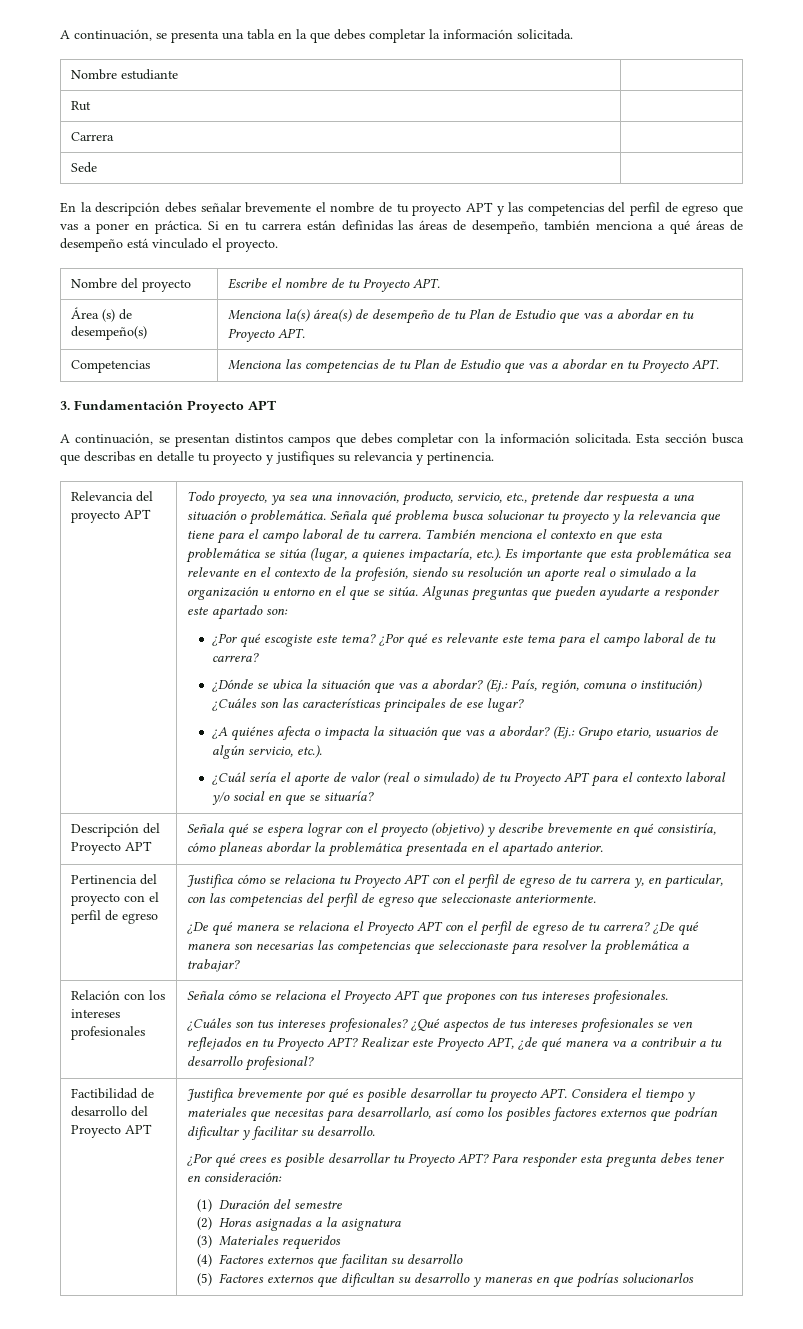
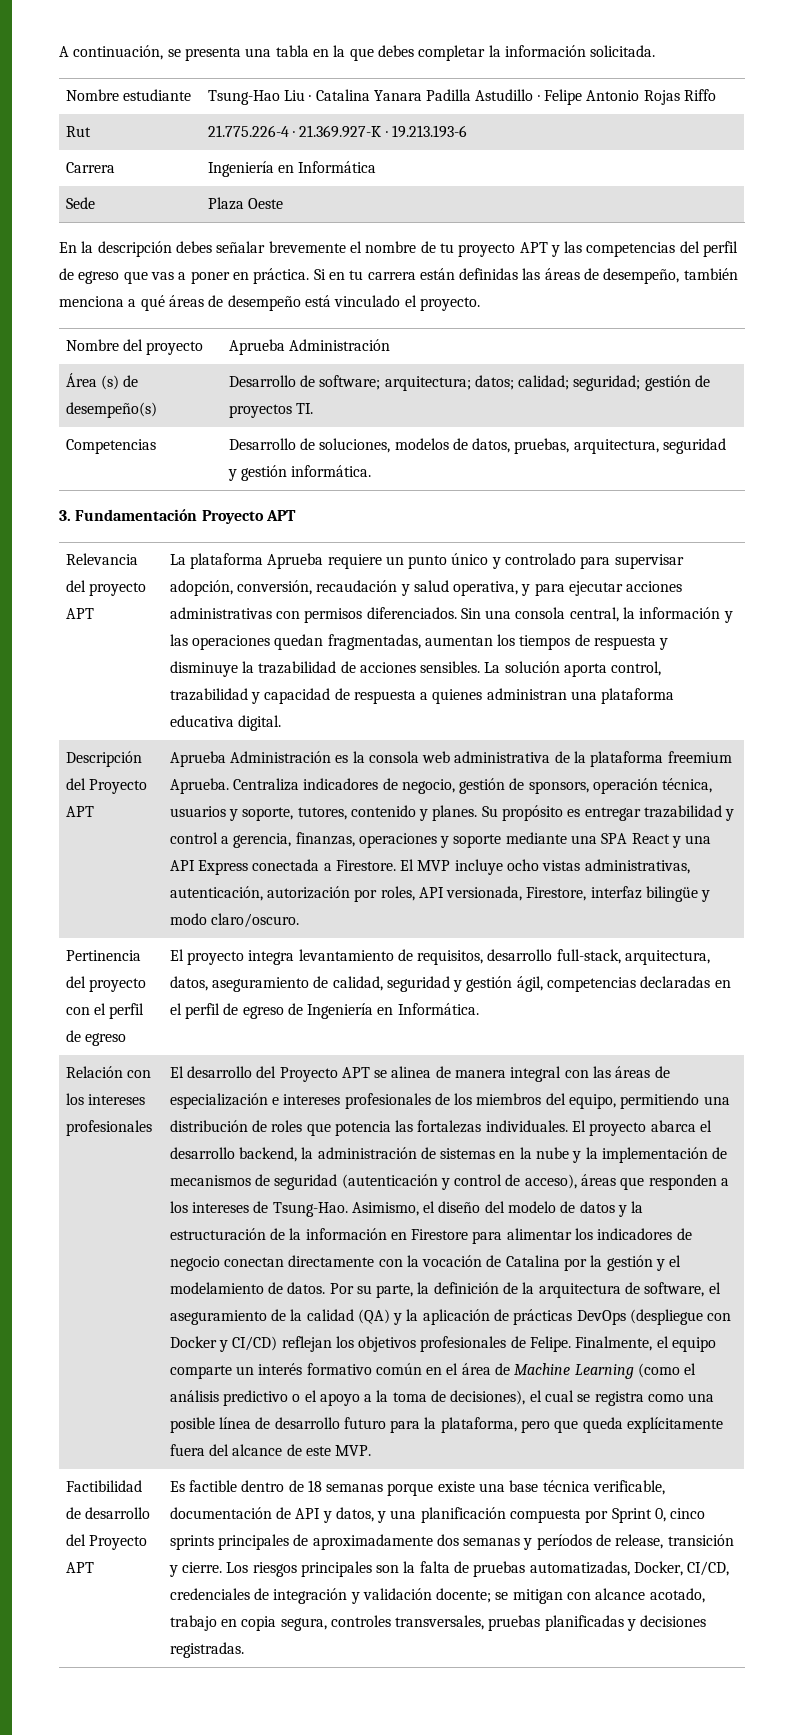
- Nombre estudiante |
- Rut |
- Carrera |
+ Nombre estudiante | Tsung-Hao Liu · Catalina Yanara Padilla Astudillo · Felipe Antonio Rojas Riffo
+ Rut | 21.775.226-4 · 21.369.927-K · 19.213.193-6
+ Carrera | Ingeniería en Informática
- Sede |
+ Sede | Plaza Oeste
- Nombre del proyecto | Escribe el nombre de tu Proyecto APT.
- Área (s) de desempeño(s) | Menciona la(s) área(s) de desempeño de tu Plan de Estudio que vas a abordar en tu Proyecto APT.
- Competencias | Menciona las competencias de tu Plan de Estudio que vas a abordar en tu Proyecto APT.
+ Nombre del proyecto | Aprueba Administración
+ Área (s) de desempeño(s) | Desarrollo de software; arquitectura; datos; calidad; seguridad; gestión de proyectos TI.
+ Competencias | Desarrollo de soluciones, modelos de datos, pruebas, arquitectura, seguridad y gestión informática.
  3. Fundamentación Proyecto APT
- A continuación, se presentan distintos campos que debes completar con la información solicitada. Esta sección busca que describas en detalle tu proyecto y justifiques su relevancia y pertinencia.
- Relevancia del proyecto APT | Todo proyecto, ya sea una innovación, producto, servicio, etc., pretende dar respuesta a una situación o problemática. Señala qué problema busca solucionar tu proyecto y la relevancia que tiene para el campo laboral de tu carrera. También menciona el contexto en que esta problemática se sitúa (lugar, a quienes impactaría, etc.). Es importante que esta problemática sea relevante en el contexto de la profesión, siendo su resolución un aporte real o simulado a la organización u entorno en el que se sitúa. Algunas preguntas que pueden ayudarte a responder este apartado son:
- ¿Por qué escogiste este tema? ¿Por qué es relevante este tema para el campo laboral de tu carrera?
- ¿Dónde se ubica la situación que vas a abordar? (Ej.: País, región, comuna o institución) ¿Cuáles son las características principales de ese lugar?
- ¿A quiénes afecta o impacta la situación que vas a abordar? (Ej.: Grupo etario, usuarios de algún servicio, etc.).
- ¿Cuál sería el aporte de valor (real o simulado) de tu Proyecto APT para el contexto laboral y/o social en que se situaría?
- Descripción del Proyecto APT | Señala qué se espera lograr con el proyecto (objetivo) y describe brevemente en qué consistiría, cómo planeas abordar la problemática presentada en el apartado anterior.
+ Relevancia del proyecto APT | La plataforma Aprueba requiere un punto único y controlado para supervisar adopción, conversión, recaudación y salud operativa, y para ejecutar acciones administrativas con permisos diferenciados. Sin una consola central, la información y las operaciones quedan fragmentadas, aumentan los tiempos de respuesta y disminuye la trazabilidad de acciones sensibles. La solución aporta control, trazabilidad y capacidad de respuesta a quienes administran una plataforma educativa digital.
+ Descripción del Proyecto APT | Aprueba Administración es la consola web administrativa de la plataforma freemium Aprueba. Centraliza indicadores de negocio, gestión de sponsors, operación técnica, usuarios y soporte, tutores, contenido y planes. Su propósito es entregar trazabilidad y control a gerencia, finanzas, operaciones y soporte mediante una SPA React y una API Express conectada a Firestore. El MVP incluye ocho vistas administrativas, autenticación, autorización por roles, API versionada, Firestore, interfaz bilingüe y modo claro/oscuro.
- Justifica cómo se relaciona tu Proyecto APT con el perfil de egreso de tu carrera y, en particular, con las competencias del perfil de egreso que seleccionaste anteriormente.
- ¿De qué manera se relaciona el Proyecto APT con el perfil de egreso de tu carrera? ¿De qué manera son necesarias las competencias que seleccionaste para resolver la problemática a trabajar?
+ El proyecto integra levantamiento de requisitos, desarrollo full-stack, arquitectura, datos, aseguramiento de calidad, seguridad y gestión ágil, competencias declaradas en el perfil de egreso de Ingeniería en Informática.
- Señala cómo se relaciona el Proyecto APT que propones con tus intereses profesionales.
- ¿Cuáles son tus intereses profesionales? ¿Qué aspectos de tus intereses profesionales se ven reflejados en tu Proyecto APT? Realizar este Proyecto APT, ¿de qué manera va a contribuir a tu desarrollo profesional?
+ El desarrollo del Proyecto APT se alinea de manera integral con las áreas de especialización e intereses profesionales de los miembros del equipo, permitiendo una distribución de roles que potencia las fortalezas individuales. El proyecto abarca el desarrollo backend, la administración de sistemas en la nube y la implementación de mecanismos de seguridad (autenticación y control de acceso), áreas que responden a los intereses de Tsung-Hao. Asimismo, el diseño del modelo de datos y la estructuración de la información en Firestore para alimentar los indicadores de negocio conectan directamente con la vocación de Catalina por la gestión y el modelamiento de datos. Por su parte, la definición de la arquitectura de software, el aseguramiento de la calidad (QA) y la aplicación de prácticas DevOps (despliegue con Docker y CI/CD) reflejan los objetivos profesionales de Felipe. Finalmente, el equipo comparte un interés formativo común en el área de Machine Learning (como el análisis predictivo o el apoyo a la toma de decisiones), el cual se registra como una posible línea de desarrollo futuro para la plataforma, pero que queda explícitamente fuera del alcance de este MVP.
- Justifica brevemente por qué es posible desarrollar tu proyecto APT. Considera el tiempo y materiales que necesitas para desarrollarlo, así como los posibles factores externos que podrían dificultar y facilitar su desarrollo.
- ¿Por qué crees es posible desarrollar tu Proyecto APT? Para responder esta pregunta debes tener en consideración:
- (1) Duración del semestre
- (2) Horas asignadas a la asignatura
- (3) Materiales requeridos
- (4) Factores externos que facilitan su desarrollo
- (5) Factores externos que dificultan su desarrollo y maneras en que podrías solucionarlos
+ Es factible dentro de 18 semanas porque existe una base técnica verificable, documentación de API y datos, y una planificación compuesta por Sprint 0, cinco sprints principales de aproximadamente dos semanas y períodos de release, transición y cierre. Los riesgos principales son la falta de pruebas automatizadas, Docker, CI/CD, credenciales de integración y validación docente; se mitigan con alcance acotado, trabajo en copia segura, controles transversales, pruebas planificadas y decisiones registradas.

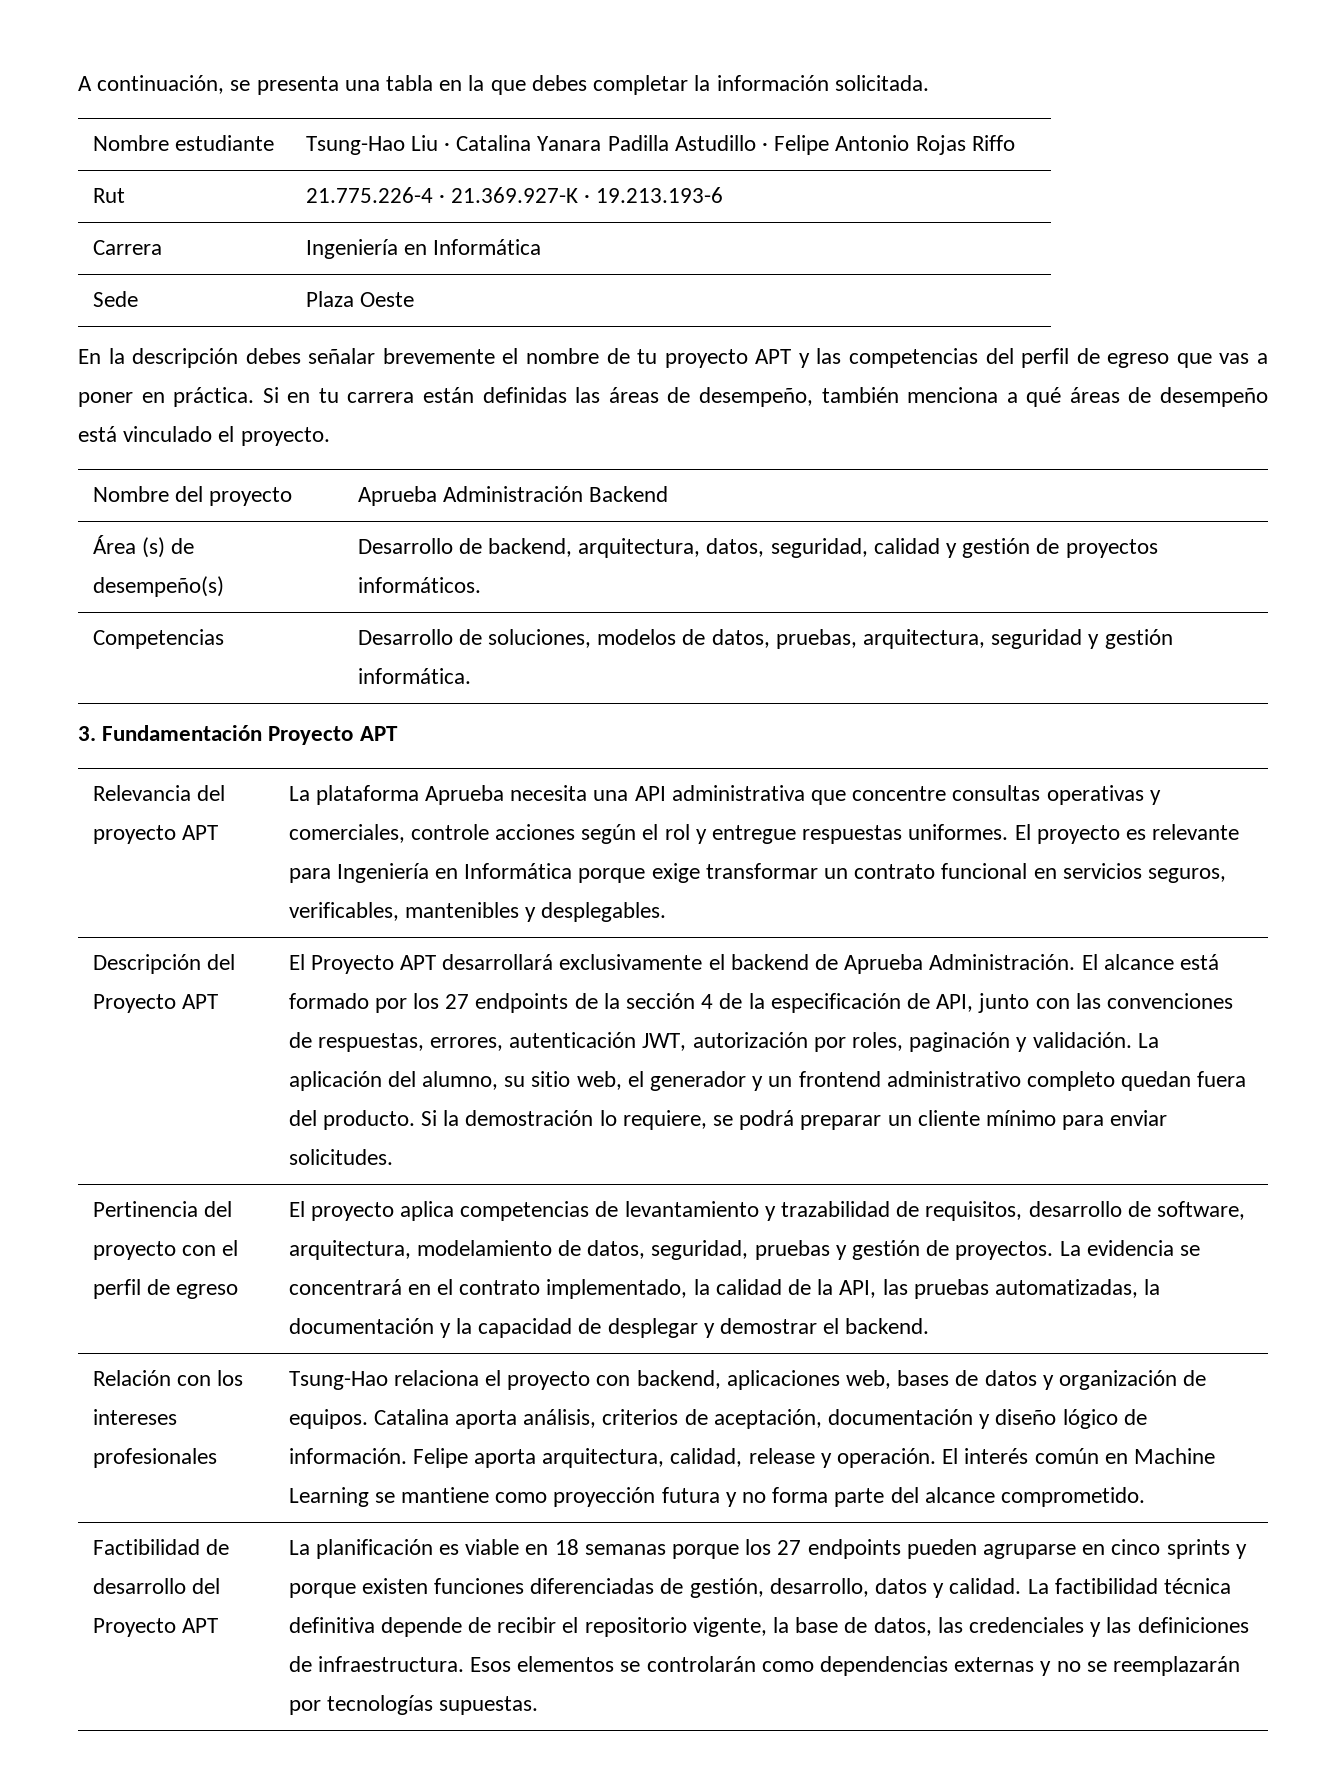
- Nombre del proyecto | Aprueba Administración
+ Nombre del proyecto | Aprueba Administración Backend
- Área (s) de desempeño(s) | Desarrollo de software; arquitectura; datos; calidad; seguridad; gestión de proyectos TI.
+ Área (s) de desempeño(s) | Desarrollo de backend, arquitectura, datos, seguridad, calidad y gestión de proyectos informáticos.
- La plataforma Aprueba requiere un punto único y controlado para supervisar adopción, conversión, recaudación y salud operativa, y para ejecutar acciones administrativas con permisos diferenciados. Sin una consola central, la información y las operaciones quedan fragmentadas, aumentan los tiempos de respuesta y disminuye la trazabilidad de acciones sensibles. La solución aporta control, trazabilidad y capacidad de respuesta a quienes administran una plataforma educativa digital.
- Descripción del Proyecto APT | Aprueba Administración es la consola web administrativa de la plataforma freemium Aprueba. Centraliza indicadores de negocio, gestión de sponsors, operación técnica, usuarios y soporte, tutores, contenido y planes. Su propósito es entregar trazabilidad y control a gerencia, finanzas, operaciones y soporte mediante una SPA React y una API Express conectada a Firestore. El MVP incluye ocho vistas administrativas, autenticación, autorización por roles, API versionada, Firestore, interfaz bilingüe y modo claro/oscuro.
+ La plataforma Aprueba necesita una API administrativa que concentre consultas operativas y comerciales, controle acciones según el rol y entregue respuestas uniformes. El proyecto es relevante para Ingeniería en Informática porque exige transformar un contrato funcional en servicios seguros, verificables, mantenibles y desplegables.
+ Descripción del Proyecto APT | El Proyecto APT desarrollará exclusivamente el backend de Aprueba Administración. El alcance está formado por los 27 endpoints de la sección 4 de la especificación de API, junto con las convenciones de respuestas, errores, autenticación JWT, autorización por roles, paginación y validación. La aplicación del alumno, su sitio web, el generador y un frontend administrativo completo quedan fuera del producto. Si la demostración lo requiere, se podrá preparar un cliente mínimo para enviar solicitudes.
- El proyecto integra levantamiento de requisitos, desarrollo full-stack, arquitectura, datos, aseguramiento de calidad, seguridad y gestión ágil, competencias declaradas en el perfil de egreso de Ingeniería en Informática.
+ El proyecto aplica competencias de levantamiento y trazabilidad de requisitos, desarrollo de software, arquitectura, modelamiento de datos, seguridad, pruebas y gestión de proyectos. La evidencia se concentrará en el contrato implementado, la calidad de la API, las pruebas automatizadas, la documentación y la capacidad de desplegar y demostrar el backend.
- El desarrollo del Proyecto APT se alinea de manera integral con las áreas de especialización e intereses profesionales de los miembros del equipo, permitiendo una distribución de roles que potencia las fortalezas individuales. El proyecto abarca el desarrollo backend, la administración de sistemas en la nube y la implementación de mecanismos de seguridad (autenticación y control de acceso), áreas que responden a los intereses de Tsung-Hao. Asimismo, el diseño del modelo de datos y la estructuración de la información en Firestore para alimentar los indicadores de negocio conectan directamente con la vocación de Catalina por la gestión y el modelamiento de datos. Por su parte, la definición de la arquitectura de software, el aseguramiento de la calidad (QA) y la aplicación de prácticas DevOps (despliegue con Docker y CI/CD) reflejan los objetivos profesionales de Felipe. Finalmente, el equipo comparte un interés formativo común en el área de Machine Learning (como el análisis predictivo o el apoyo a la toma de decisiones), el cual se registra como una posible línea de desarrollo futuro para la plataforma, pero que queda explícitamente fuera del alcance de este MVP.
+ Tsung-Hao relaciona el proyecto con backend, aplicaciones web, bases de datos y organización de equipos. Catalina aporta análisis, criterios de aceptación, documentación y diseño lógico de información. Felipe aporta arquitectura, calidad, release y operación. El interés común en Machine Learning se mantiene como proyección futura y no forma parte del alcance comprometido.
- Es factible dentro de 18 semanas porque existe una base técnica verificable, documentación de API y datos, y una planificación compuesta por Sprint 0, cinco sprints principales de aproximadamente dos semanas y períodos de release, transición y cierre. Los riesgos principales son la falta de pruebas automatizadas, Docker, CI/CD, credenciales de integración y validación docente; se mitigan con alcance acotado, trabajo en copia segura, controles transversales, pruebas planificadas y decisiones registradas.
+ La planificación es viable en 18 semanas porque los 27 endpoints pueden agruparse en cinco sprints y porque existen funciones diferenciadas de gestión, desarrollo, datos y calidad. La factibilidad técnica definitiva depende de recibir el repositorio vigente, la base de datos, las credenciales y las definiciones de infraestructura. Esos elementos se controlarán como dependencias externas y no se reemplazarán por tecnologías supuestas.

